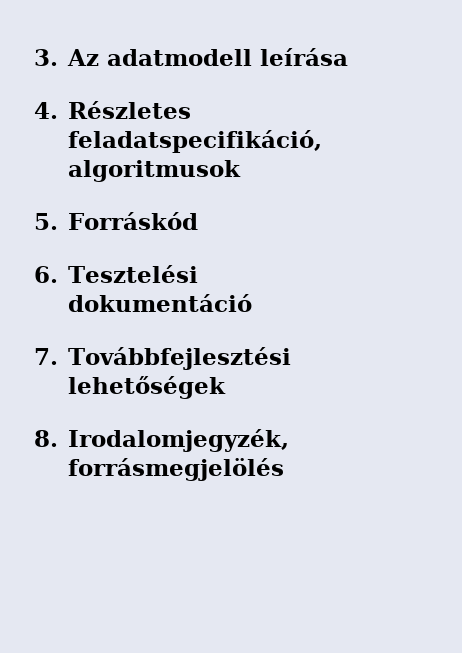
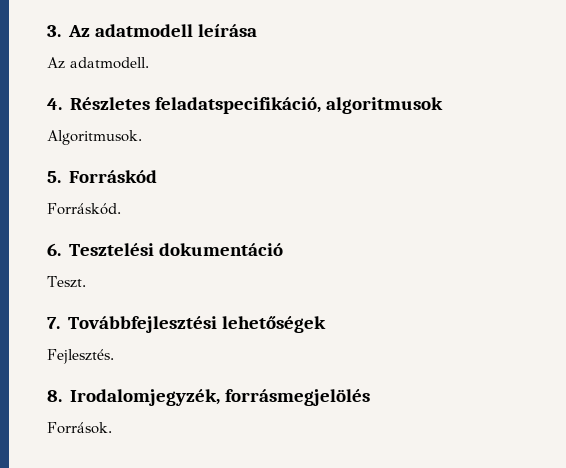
+ Az adatmodell.
+ Algoritmusok.
+ Forráskód.
+ Teszt.
+ Fejlesztés.
+ Források.

